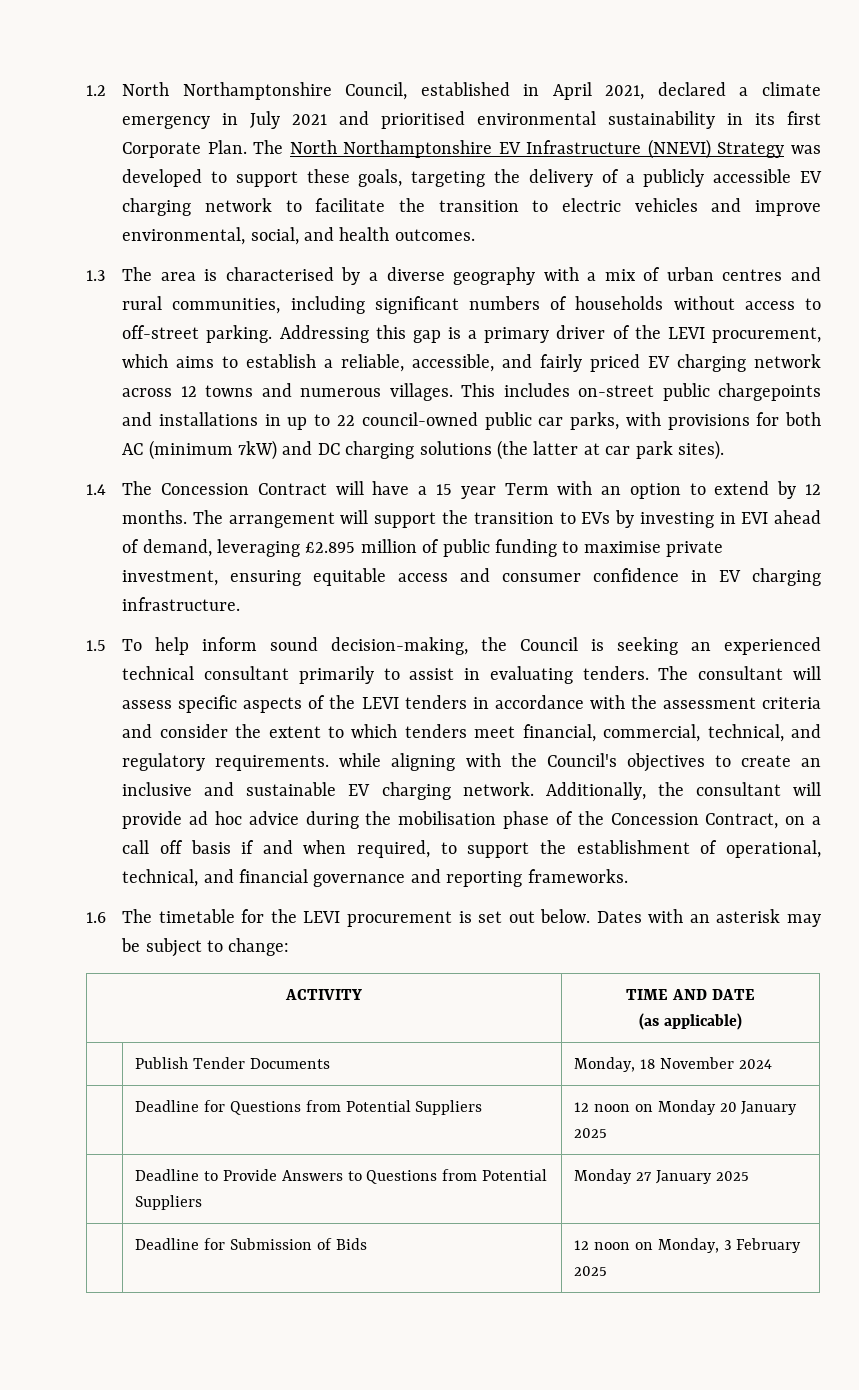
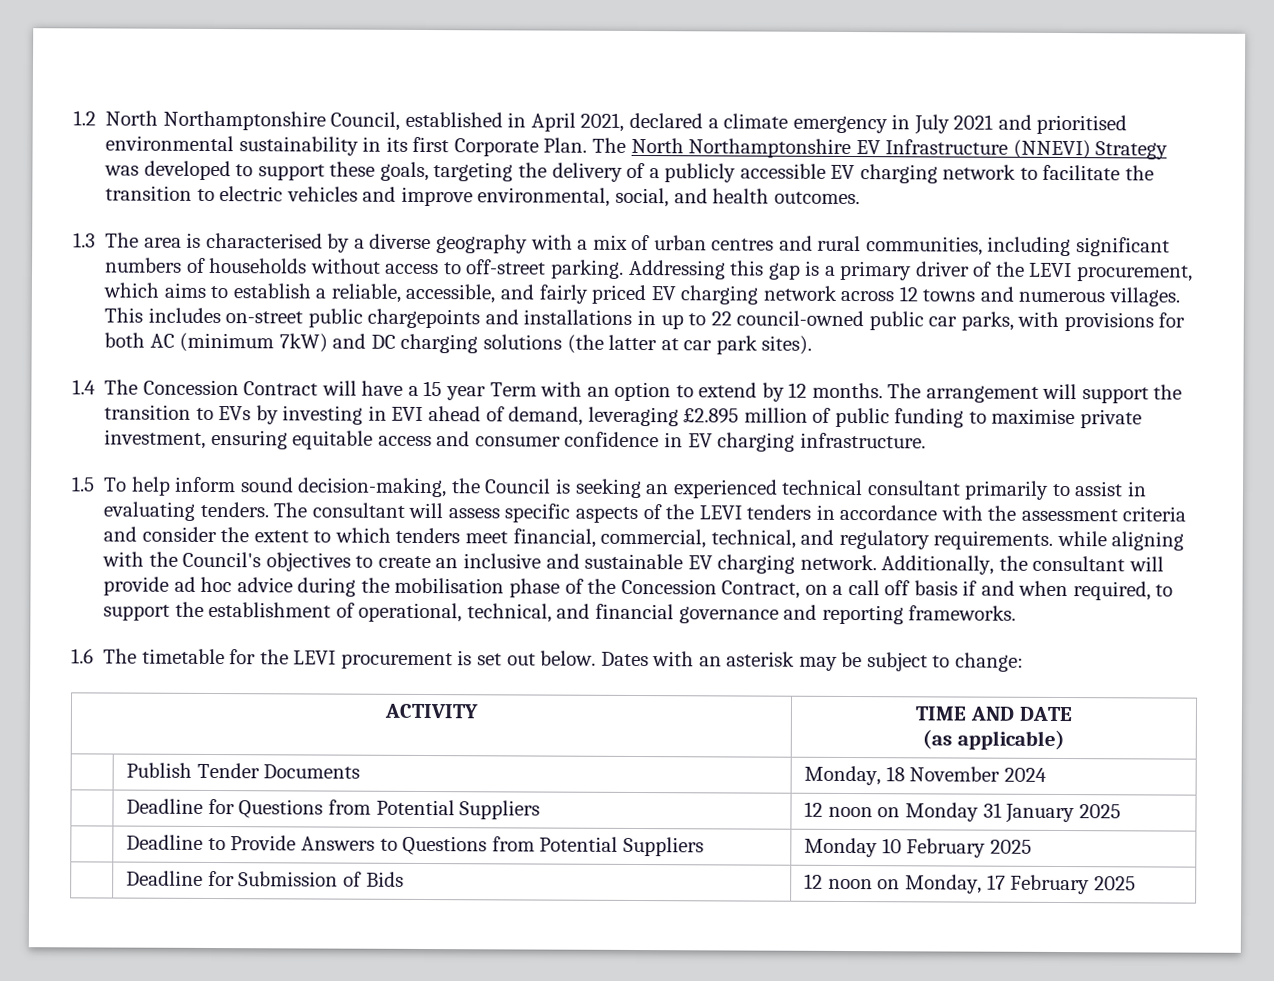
- | Deadline for Questions from Potential Suppliers | 12 noon on Monday 20 January 2025
+ | Deadline for Questions from Potential Suppliers | 12 noon on Monday 31 January 2025
- | Deadline to Provide Answers to Questions from Potential Suppliers | Monday 27 January 2025
+ | Deadline to Provide Answers to Questions from Potential Suppliers | Monday 10 February 2025
- | Deadline for Submission of Bids | 12 noon on Monday, 3 February 2025
+ | Deadline for Submission of Bids | 12 noon on Monday, 17 February 2025

